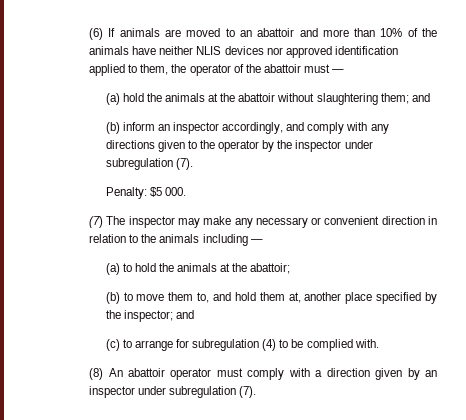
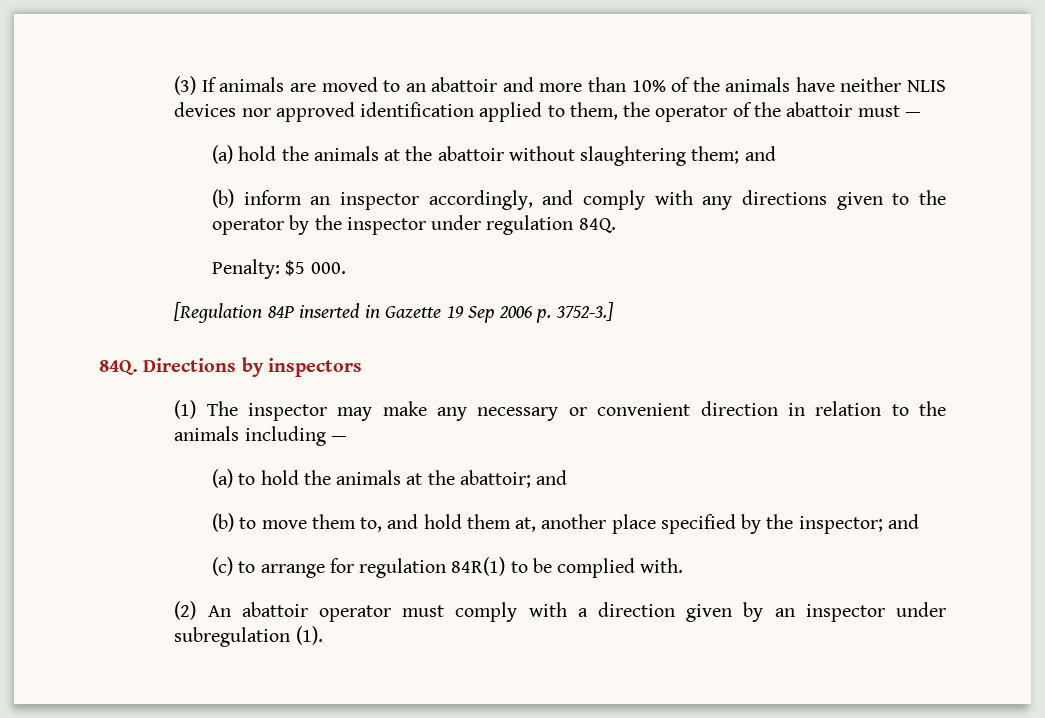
- (6) If animals are moved to an abattoir and more than 10% of the animals have neither NLIS devices nor approved identification applied to them, the operator of the abattoir must —
+ (3) If animals are moved to an abattoir and more than 10% of the animals have neither NLIS devices nor approved identification applied to them, the operator of the abattoir must —
- (b) inform an inspector accordingly, and comply with any directions given to the operator by the inspector under subregulation (7).
+ (b) inform an inspector accordingly, and comply with any directions given to the operator by the inspector under regulation 84Q.
- (7) The inspector may make any necessary or convenient direction in relation to the animals including —
+ [Regulation 84P inserted in Gazette 19 Sep 2006 p. 3752-3.]
+ 84Q. Directions by inspectors
+ (1) The inspector may make any necessary or convenient direction in relation to the animals including —
- (a) to hold the animals at the abattoir;
+ (a) to hold the animals at the abattoir; and
- (c) to arrange for subregulation (4) to be complied with.
+ (c) to arrange for regulation 84R(1) to be complied with.
- (8) An abattoir operator must comply with a direction given by an inspector under subregulation (7).
+ (2) An abattoir operator must comply with a direction given by an inspector under subregulation (1).

